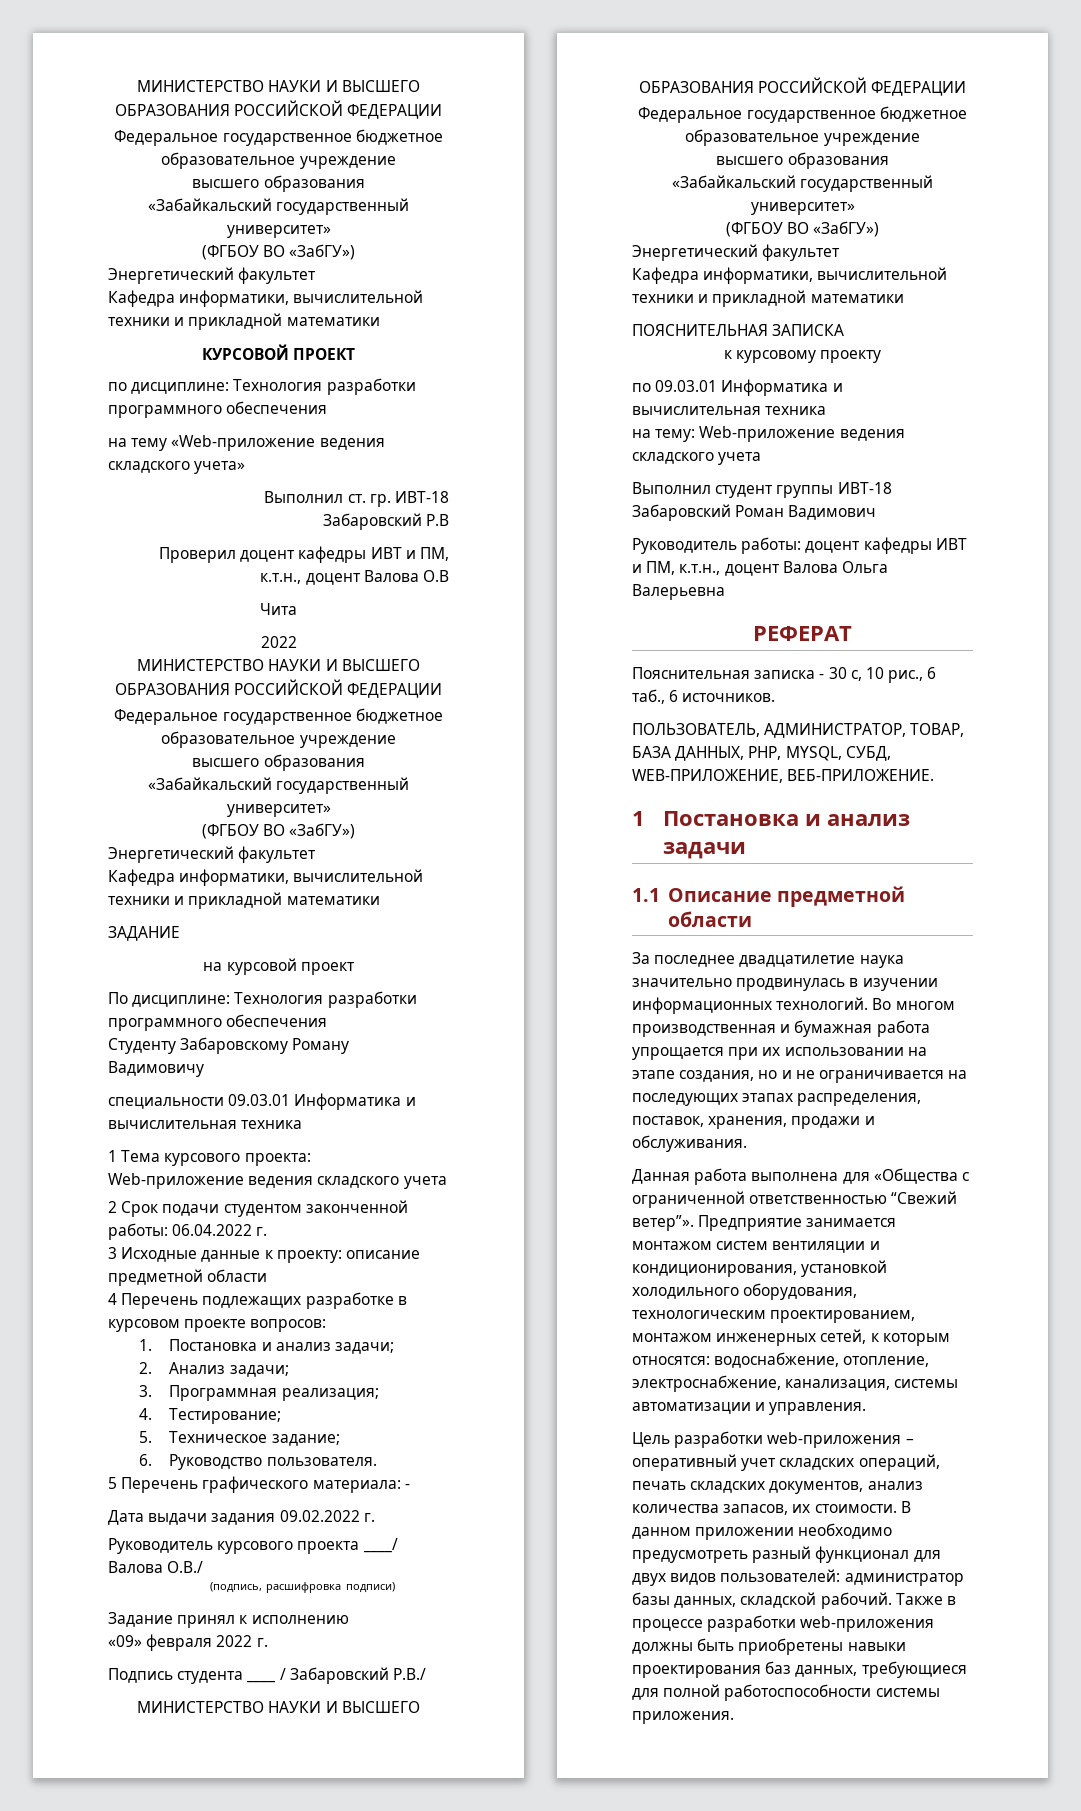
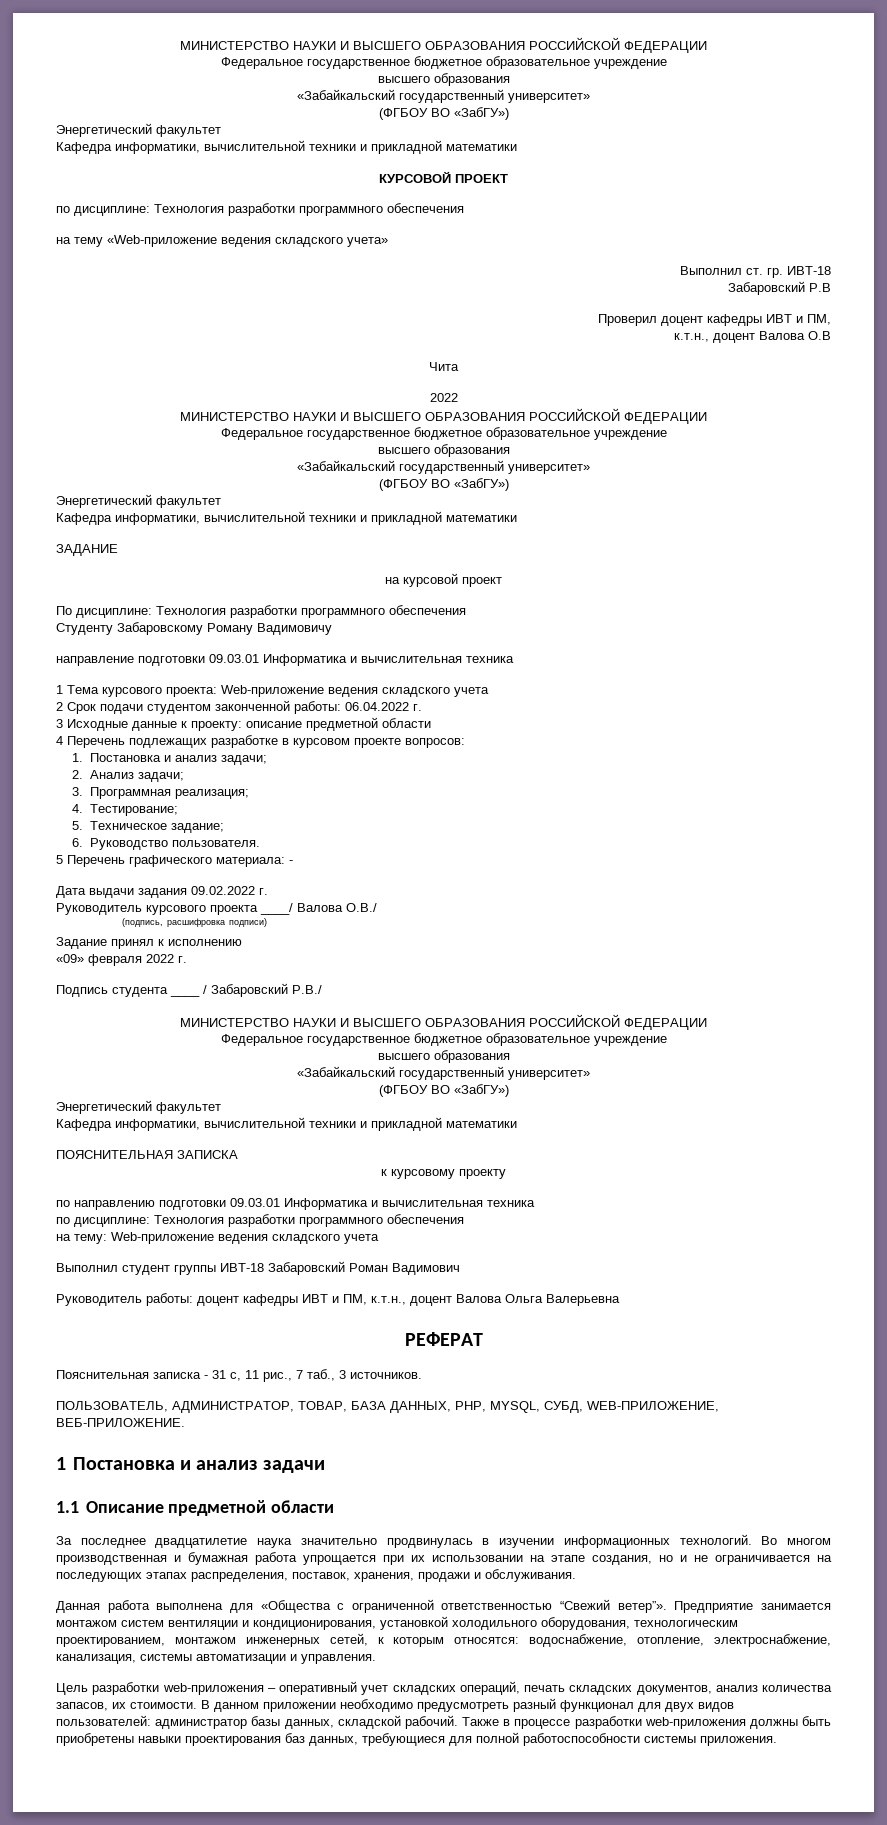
- специальности 09.03.01 Информатика и вычислительная техника
+ направление подготовки 09.03.01 Информатика и вычислительная техника
- по 09.03.01 Информатика и вычислительная техника
+ по направлению подготовки 09.03.01 Информатика и вычислительная техника
+ по дисциплине: Технология разработки программного обеспечения
- Пояснительная записка - 30 с, 10 рис., 6 таб., 6 источников.
+ Пояснительная записка - 31 с, 11 рис., 7 таб., 3 источников.

